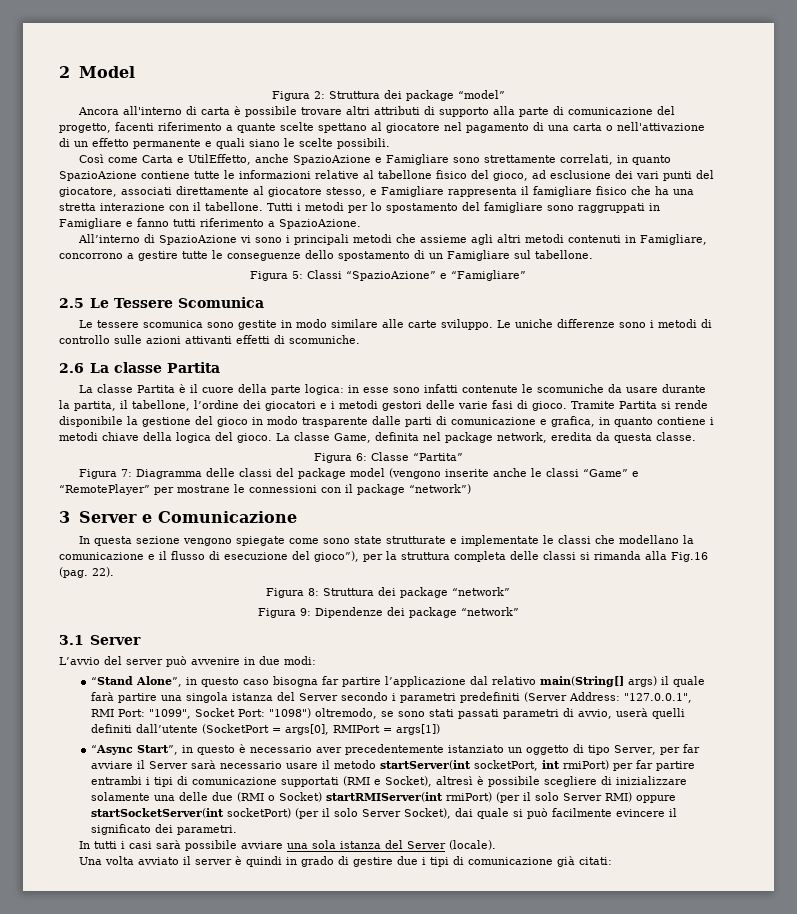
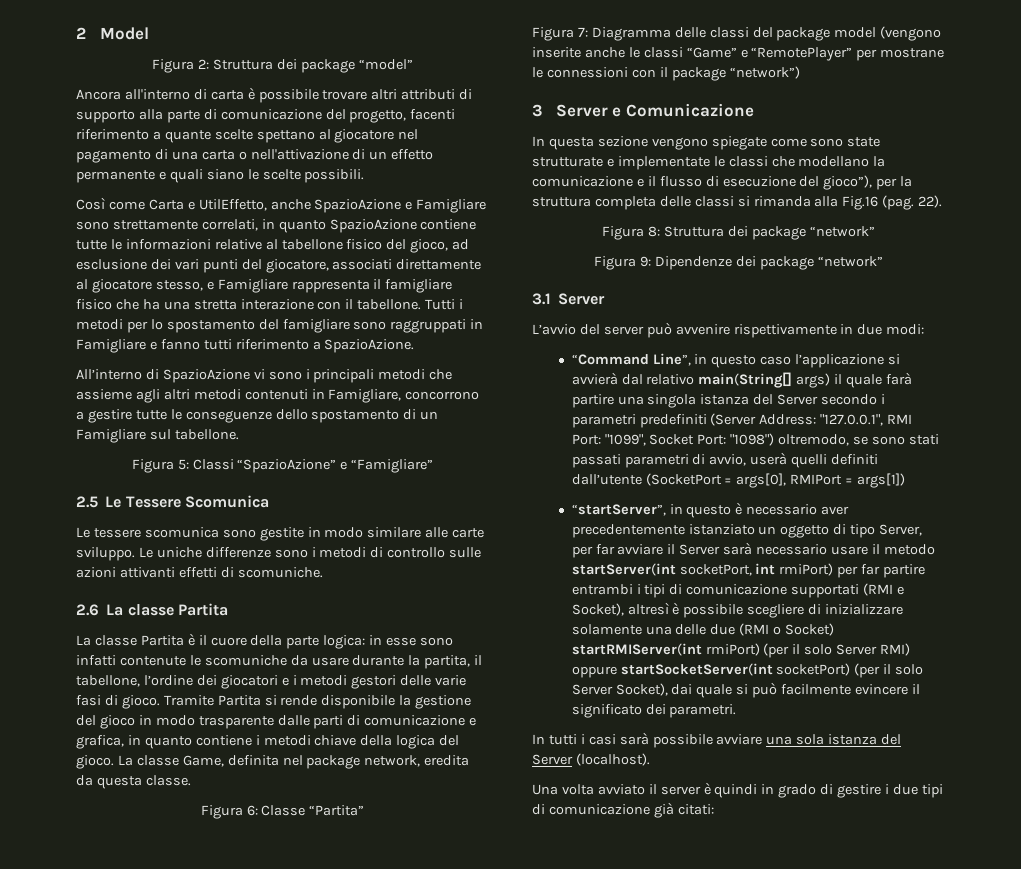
- L’avvio del server può avvenire in due modi:
+ L’avvio del server può avvenire rispettivamente in due modi:
- “Stand Alone”, in questo caso bisogna far partire l’applicazione dal relativo main(String[] args) il quale farà partire una singola istanza del Server secondo i parametri predefiniti (Server Address: "127.0.0.1", RMI Port: "1099", Socket Port: "1098") oltremodo, se sono stati passati parametri di avvio, userà quelli definiti dall’utente (SocketPort = args[0], RMIPort = args[1])
+ “Command Line”, in questo caso l’applicazione si avvierà dal relativo main(String[] args) il quale farà partire una singola istanza del Server secondo i parametri predefiniti (Server Address: "127.0.0.1", RMI Port: "1099", Socket Port: "1098") oltremodo, se sono stati passati parametri di avvio, userà quelli definiti dall’utente (SocketPort = args[0], RMIPort = args[1])
- “Async Start”, in questo è necessario aver precedentemente istanziato un oggetto di tipo Server, per far avviare il Server sarà necessario usare il metodo startServer(int socketPort, int rmiPort) per far partire entrambi i tipi di comunicazione supportati (RMI e Socket), altresì è possibile scegliere di inizializzare solamente una delle due (RMI o Socket) startRMIServer(int rmiPort) (per il solo Server RMI) oppure startSocketServer(int socketPort) (per il solo Server Socket), dai quale si può facilmente evincere il significato dei parametri.
+ “startServer”, in questo è necessario aver precedentemente istanziato un oggetto di tipo Server, per far avviare il Server sarà necessario usare il metodo startServer(int socketPort, int rmiPort) per far partire entrambi i tipi di comunicazione supportati (RMI e Socket), altresì è possibile scegliere di inizializzare solamente una delle due (RMI o Socket) startRMIServer(int rmiPort) (per il solo Server RMI) oppure startSocketServer(int socketPort) (per il solo Server Socket), dai quale si può facilmente evincere il significato dei parametri.
- In tutti i casi sarà possibile avviare una sola istanza del Server (locale).
+ In tutti i casi sarà possibile avviare una sola istanza del Server (localhost).
- Una volta avviato il server è quindi in grado di gestire due i tipi di comunicazione già citati:
+ Una volta avviato il server è quindi in grado di gestire i due tipi di comunicazione già citati:

